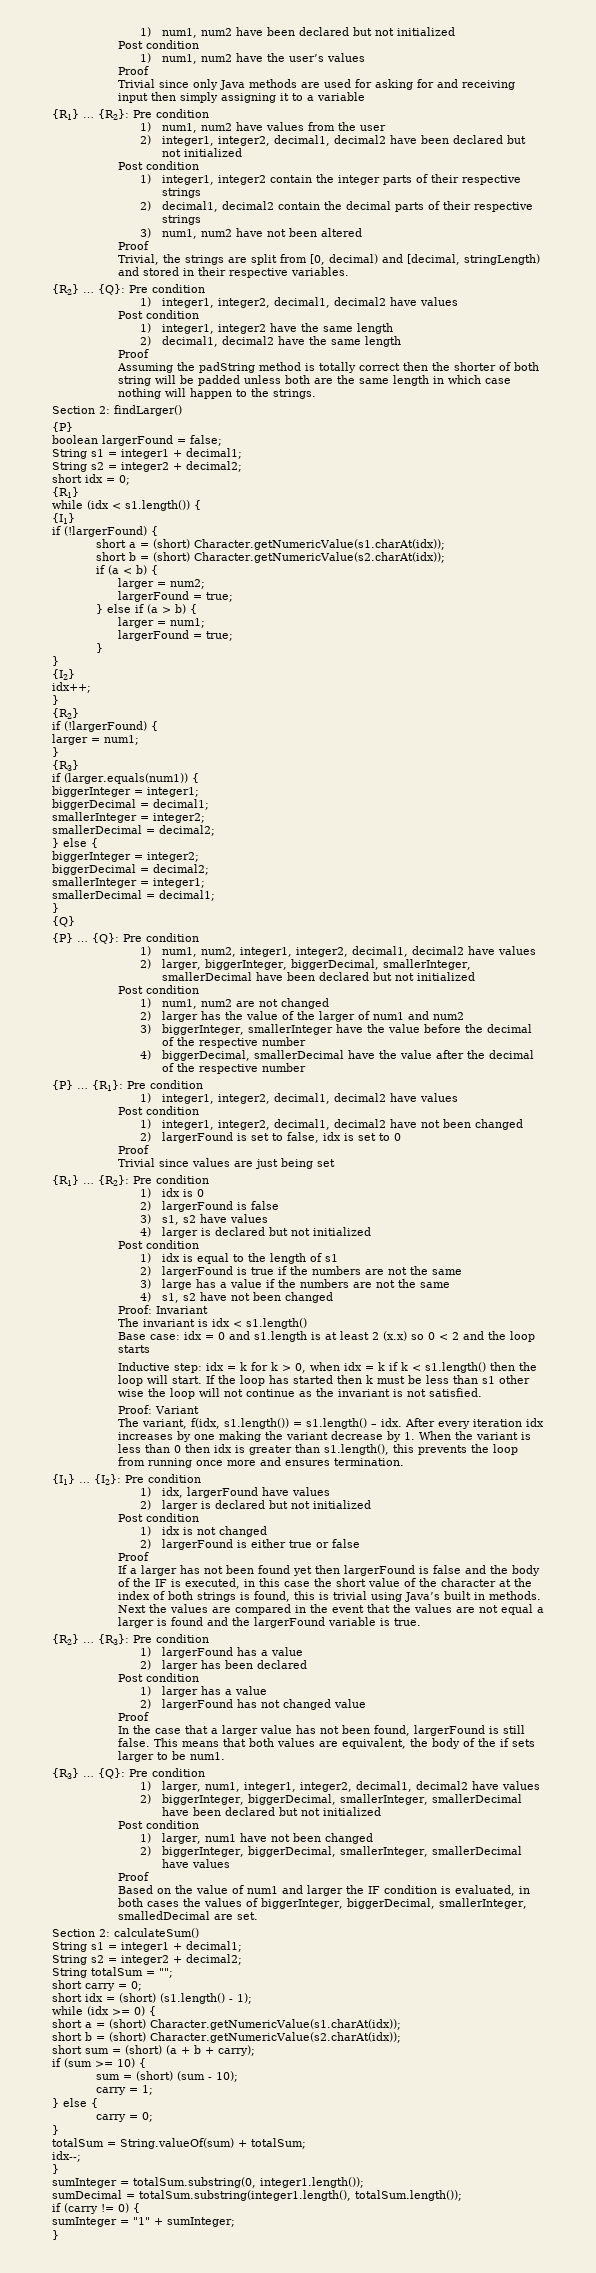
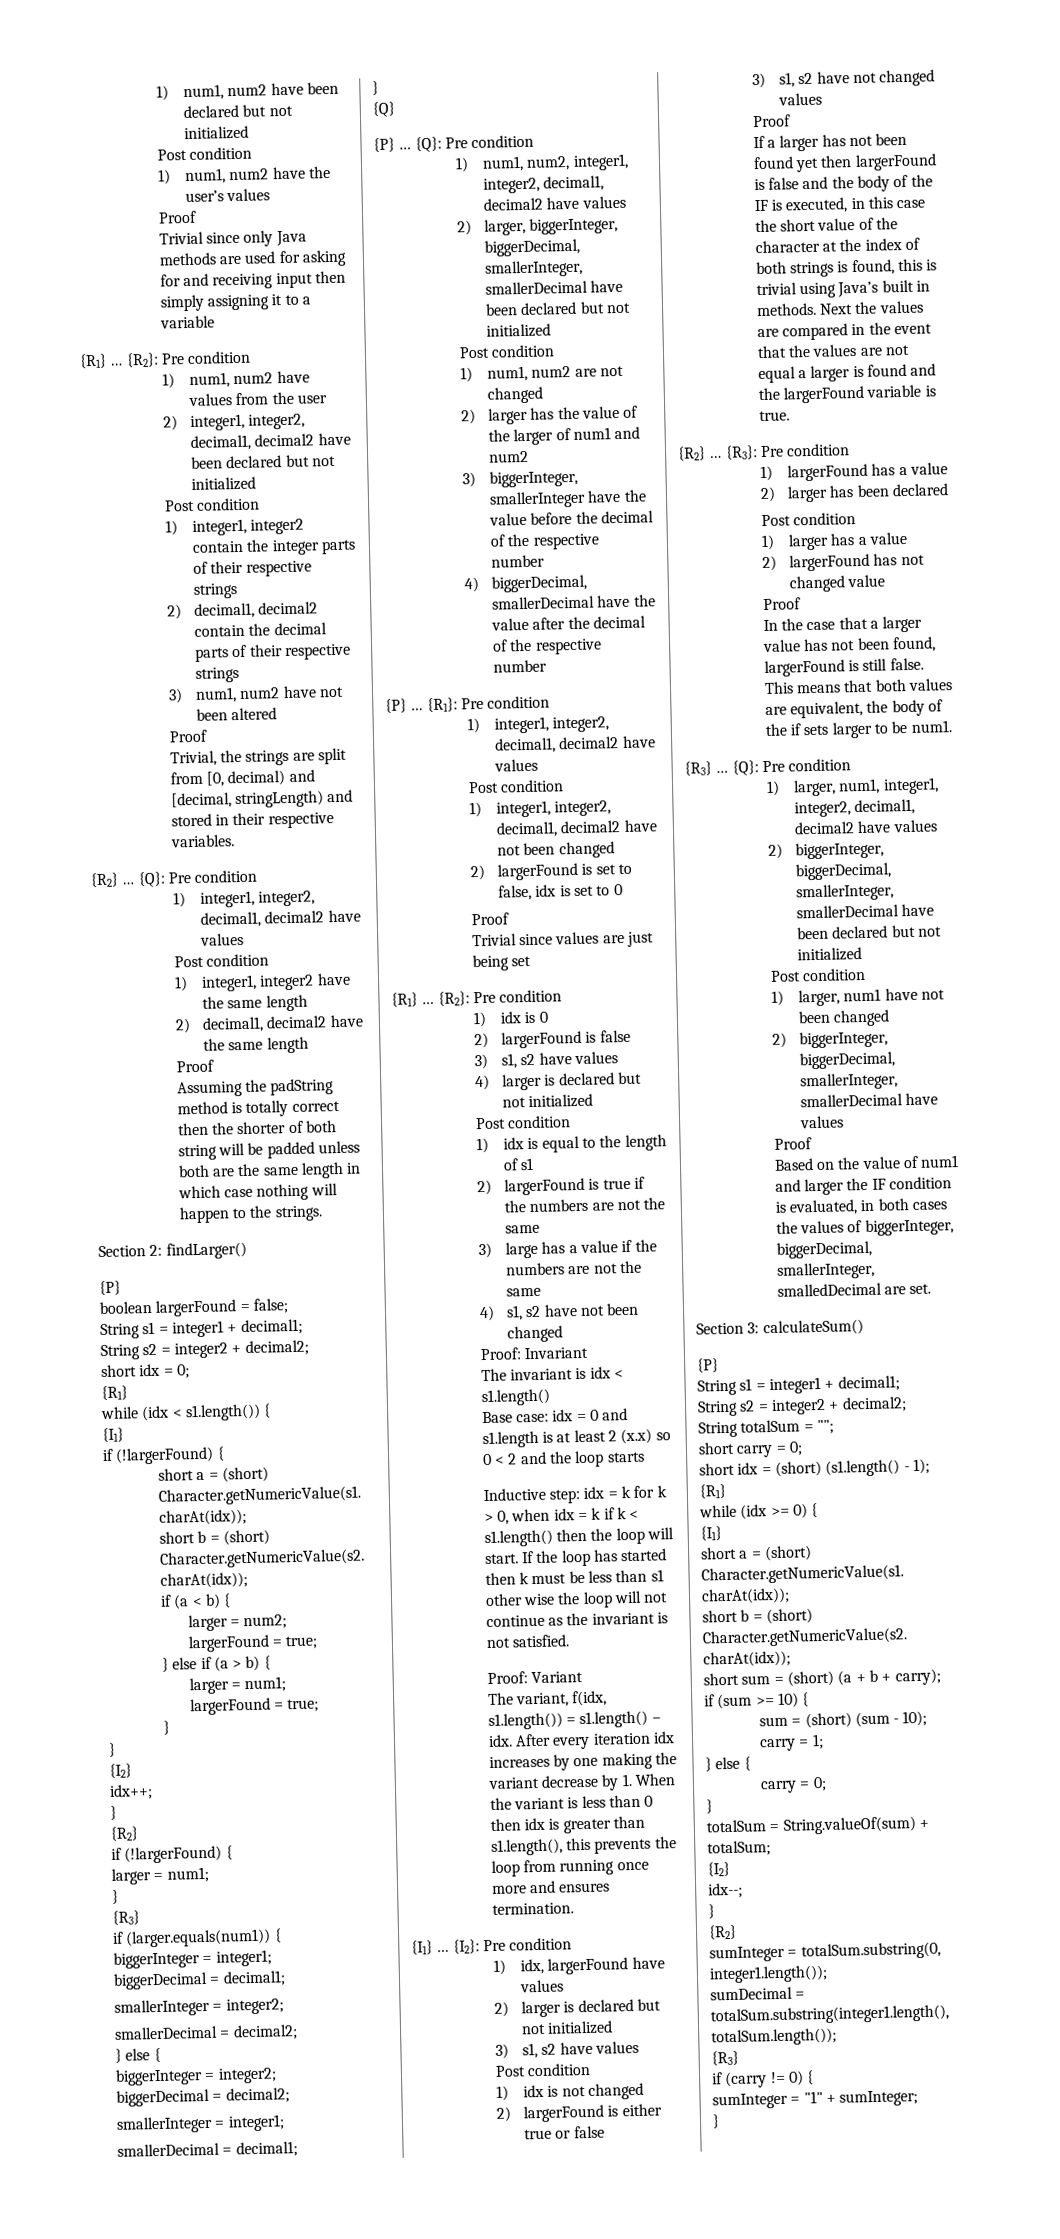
  2) larger is declared but not initialized
+ 3) s1, s2 have values
+ 3) s1, s2 have not changed values
- Section 2: calculateSum()
+ Section 3: calculateSum()
+ {P}
  short idx = (short) (s1.length() - 1);
+ {R1}
  while (idx >= 0) {
+ {I1}
  totalSum = String.valueOf(sum) + totalSum;
+ {I2}
  idx--;
  }
+ {R2}
  sumDecimal = totalSum.substring(integer1.length(), totalSum.length());
+ {R3}

